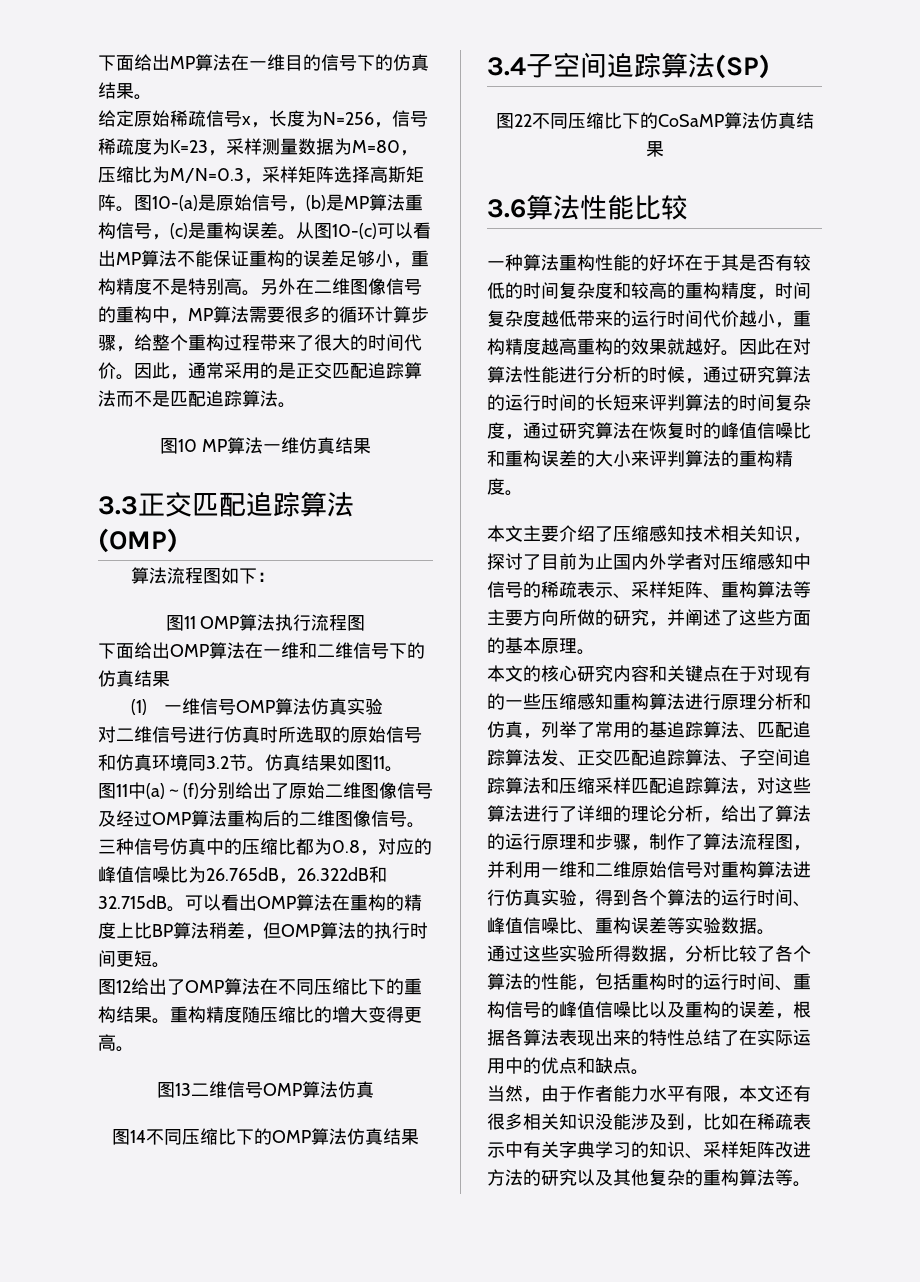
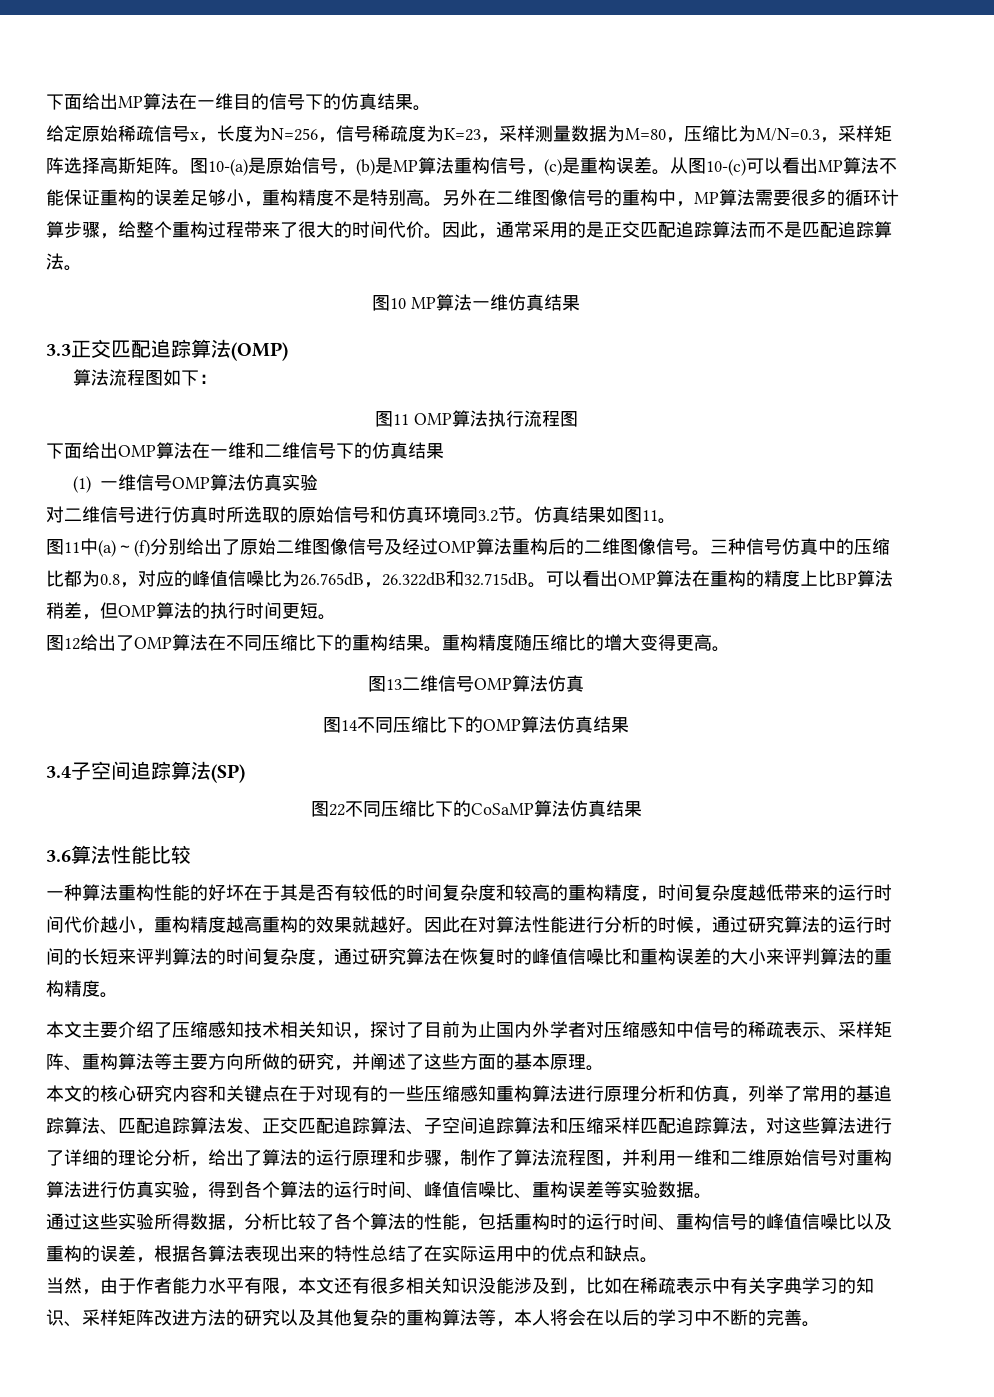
- 当然，由于作者能力水平有限，本文还有很多相关知识没能涉及到，比如在稀疏表示中有关字典学习的知识、采样矩阵改进方法的研究以及其他复杂的重构算法等。
+ 当然，由于作者能力水平有限，本文还有很多相关知识没能涉及到，比如在稀疏表示中有关字典学习的知识、采样矩阵改进方法的研究以及其他复杂的重构算法等，本人将会在以后的学习中不断的完善。

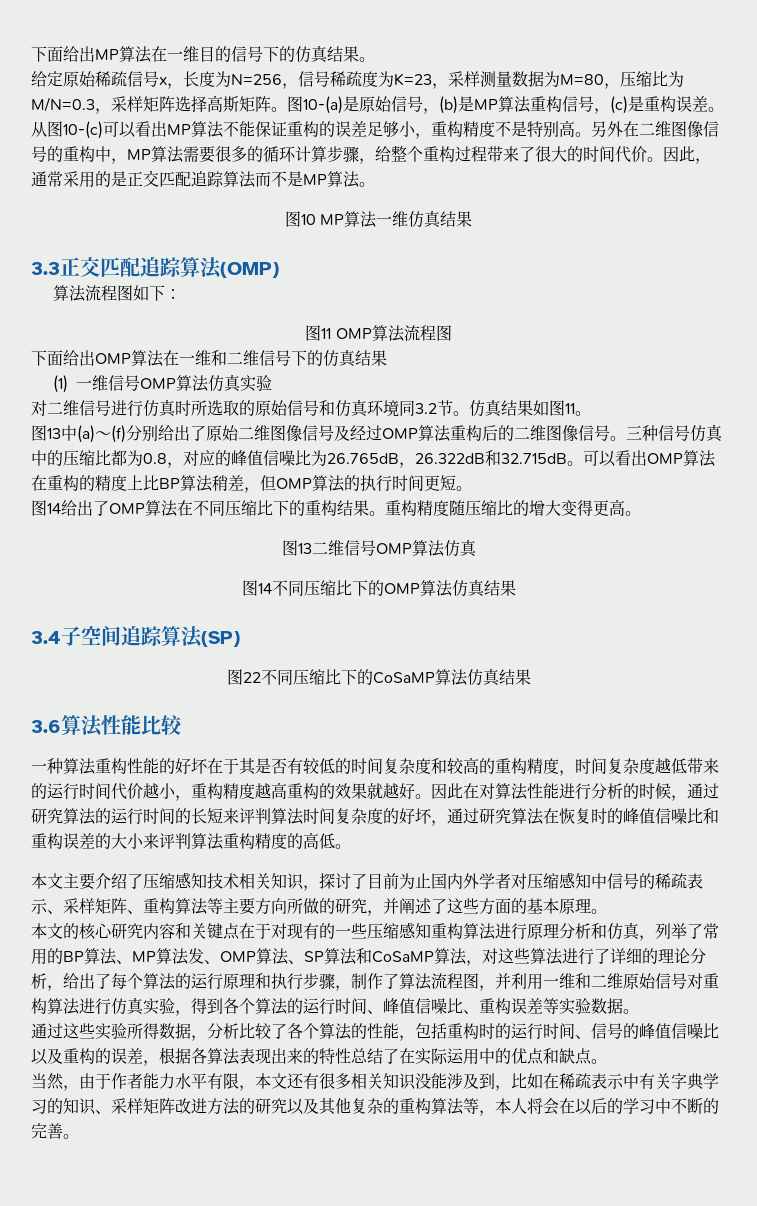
- 因此，通常采用的是正交匹配追踪算法而不是匹配追踪算法。
+ 因此，通常采用的是正交匹配追踪算法而不是MP算法。
- 图11 OMP算法执行流程图
+ 图11 OMP算法流程图
- 图11中(a)～(f)分别给出了原始二维图像信号及经过OMP算法重构后的二维图像信号。
+ 图13中(a)～(f)分别给出了原始二维图像信号及经过OMP算法重构后的二维图像信号。
- 图12给出了OMP算法在不同压缩比下的重构结果。
+ 图14给出了OMP算法在不同压缩比下的重构结果。
- 因此在对算法性能进行分析的时候，通过研究算法的运行时间的长短来评判算法的时间复杂度，通过研究算法在恢复时的峰值信噪比和重构误差的大小来评判算法的重构精度。
+ 因此在对算法性能进行分析的时候，通过研究算法的运行时间的长短来评判算法时间复杂度的好坏，通过研究算法在恢复时的峰值信噪比和重构误差的大小来评判算法重构精度的高低。
- 本文的核心研究内容和关键点在于对现有的一些压缩感知重构算法进行原理分析和仿真，列举了常用的基追踪算法、匹配追踪算法发、正交匹配追踪算法、子空间追踪算法和压缩采样匹配追踪算法，对这些算法进行了详细的理论分析，给出了算法的运行原理和步骤，制作了算法流程图，并利用一维和二维原始信号对重构算法进行仿真实验，得到各个算法的运行时间、峰值信噪比、重构误差等实验数据。
+ 本文的核心研究内容和关键点在于对现有的一些压缩感知重构算法进行原理分析和仿真，列举了常用的BP算法、MP算法发、OMP算法、SP算法和CoSaMP算法，对这些算法进行了详细的理论分析，给出了每个算法的运行原理和执行步骤，制作了算法流程图，并利用一维和二维原始信号对重构算法进行仿真实验，得到各个算法的运行时间、峰值信噪比、重构误差等实验数据。
- 通过这些实验所得数据，分析比较了各个算法的性能，包括重构时的运行时间、重构信号的峰值信噪比以及重构的误差，根据各算法表现出来的特性总结了在实际运用中的优点和缺点。
+ 通过这些实验所得数据，分析比较了各个算法的性能，包括重构时的运行时间、信号的峰值信噪比以及重构的误差，根据各算法表现出来的特性总结了在实际运用中的优点和缺点。

